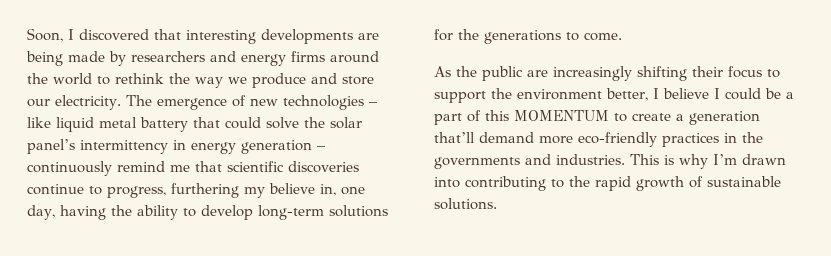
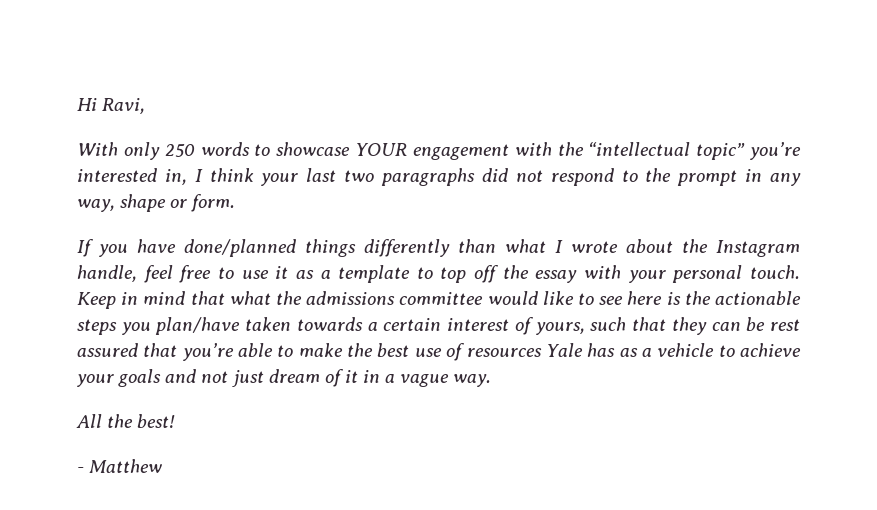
- Soon, I discovered that interesting developments are being made by researchers and energy firms around the world to rethink the way we produce and store our electricity. The emergence of new technologies – like liquid metal battery that could solve the solar panel’s intermittency in energy generation – continuously remind me that scientific discoveries continue to progress, furthering my believe in, one day, having the ability to develop long-term solutions for the generations to come.
- As the public are increasingly shifting their focus to support the environment better, I believe I could be a part of this MOMENTUM to create a generation that’ll demand more eco-friendly practices in the governments and industries. This is why I’m drawn into contributing to the rapid growth of sustainable solutions.
+ Hi Ravi,
+ With only 250 words to showcase YOUR engagement with the “intellectual topic” you’re interested in, I think your last two paragraphs did not respond to the prompt in any way, shape or form.
+ If you have done/planned things differently than what I wrote about the Instagram handle, feel free to use it as a template to top off the essay with your personal touch. Keep in mind that what the admissions committee would like to see here is the actionable steps you plan/have taken towards a certain interest of yours, such that they can be rest assured that you’re able to make the best use of resources Yale has as a vehicle to achieve your goals and not just dream of it in a vague way.
+ All the best!
+ - Matthew

